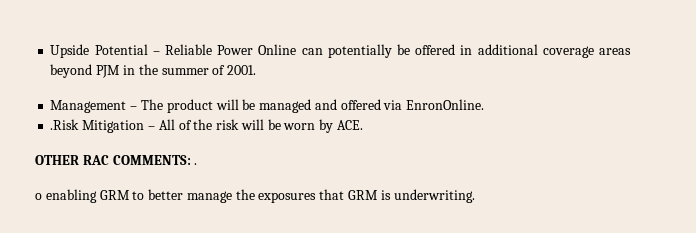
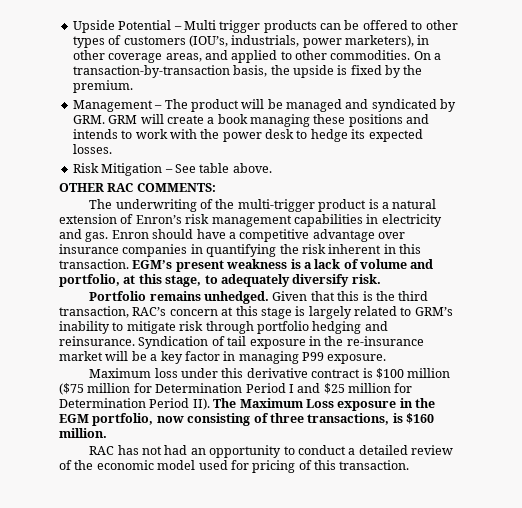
- Upside Potential – Reliable Power Online can potentially be offered in additional coverage areas beyond PJM in the summer of 2001.
+ Upside Potential – Multi trigger products can be offered to other types of customers (IOU’s, industrials, power marketers), in other coverage areas, and applied to other commodities. On a transaction-by-transaction basis, the upside is fixed by the premium.
- Management – The product will be managed and offered via EnronOnline.
- .Risk Mitigation – All of the risk will be worn by ACE.
- OTHER RAC COMMENTS: .
- o enabling GRM to better manage the exposures that GRM is underwriting.
+ Management – The product will be managed and syndicated by GRM. GRM will create a book managing these positions and intends to work with the power desk to hedge its expected losses.
+ Risk Mitigation – See table above.
+ OTHER RAC COMMENTS:
+ The underwriting of the multi-trigger product is a natural extension of Enron’s risk management capabilities in electricity and gas. Enron should have a competitive advantage over insurance companies in quantifying the risk inherent in this transaction. EGM’s present weakness is a lack of volume and portfolio, at this stage, to adequately diversify risk.
+ Portfolio remains unhedged. Given that this is the third transaction, RAC’s concern at this stage is largely related to GRM’s inability to mitigate risk through portfolio hedging and reinsurance. Syndication of tail exposure in the re-insurance market will be a key factor in managing P99 exposure.
+ Maximum loss under this derivative contract is $100 million ($75 million for Determination Period I and $25 million for Determination Period II). The Maximum Loss exposure in the EGM portfolio, now consisting of three transactions, is $160 million.
+ RAC has not had an opportunity to conduct a detailed review of the economic model used for pricing of this transaction.

